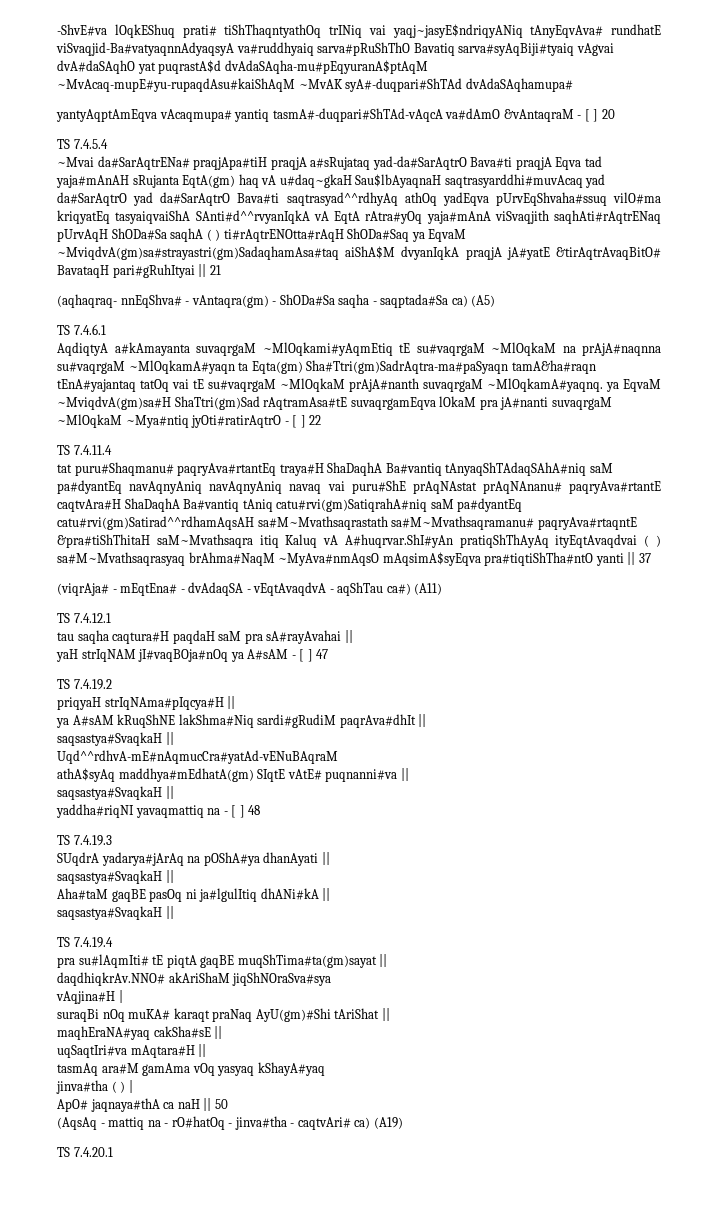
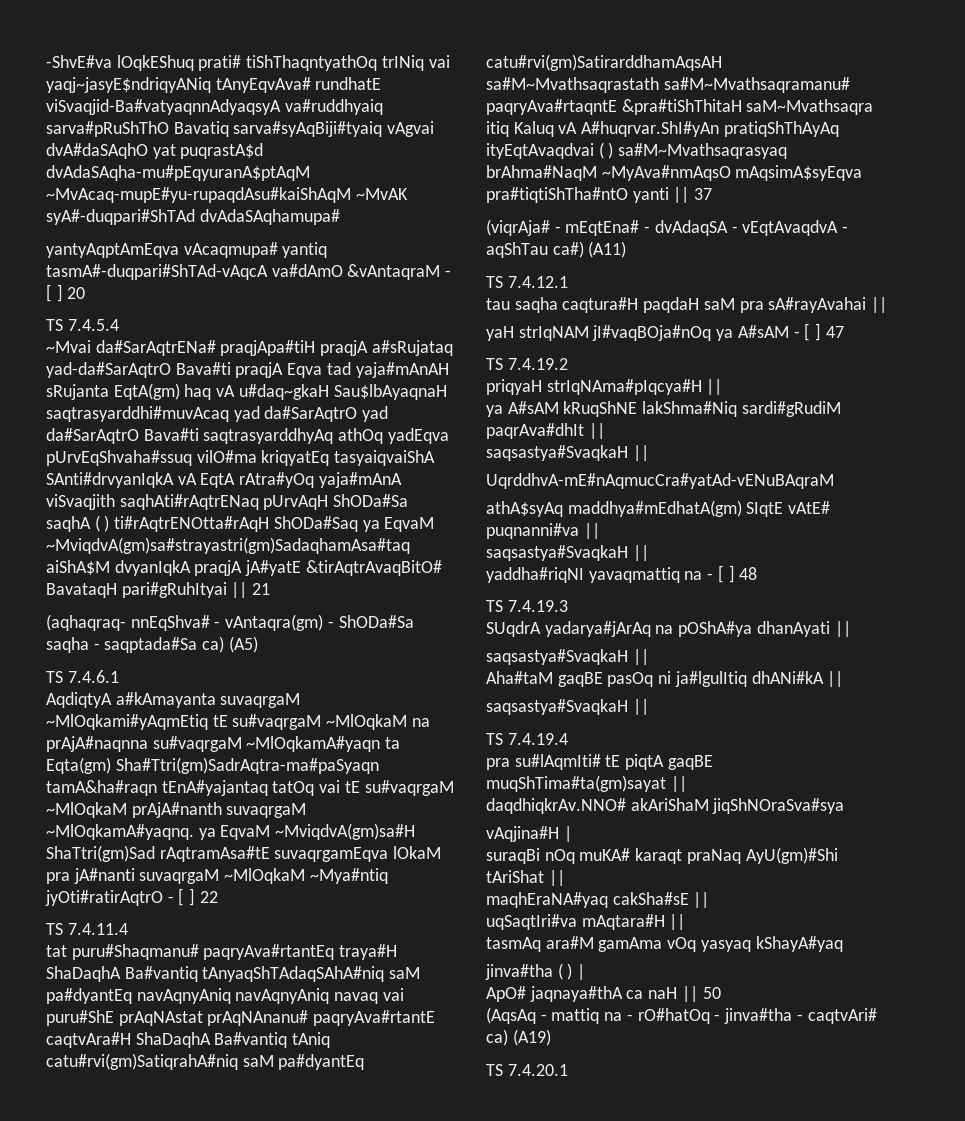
- ~Mvai da#SarAqtrENa# praqjApa#tiH praqjA a#sRujataq yad-da#SarAqtrO Bava#ti praqjA Eqva tad yaja#mAnAH sRujanta EqtA(gm) haq vA u#daq~gkaH Sau$lbAyaqnaH saqtrasyarddhi#muvAcaq yad da#SarAqtrO yad da#SarAqtrO Bava#ti saqtrasyad^^rdhyAq athOq yadEqva pUrvEqShvaha#ssuq vilO#ma kriqyatEq tasyaiqvaiShA SAnti#d^^rvyanIqkA vA EqtA rAtra#yOq yaja#mAnA viSvaqjith saqhAti#rAqtrENaq pUrvAqH ShODa#Sa saqhA ( ) ti#rAqtrENOtta#rAqH ShODa#Saq ya EqvaM ~MviqdvA(gm)sa#strayastri(gm)SadaqhamAsa#taq aiShA$M dvyanIqkA praqjA jA#yatE &tirAqtrAvaqBitO# BavataqH pari#gRuhItyai || 21
+ ~Mvai da#SarAqtrENa# praqjApa#tiH praqjA a#sRujataq yad-da#SarAqtrO Bava#ti praqjA Eqva tad yaja#mAnAH sRujanta EqtA(gm) haq vA u#daq~gkaH Sau$lbAyaqnaH saqtrasyarddhi#muvAcaq yad da#SarAqtrO yad da#SarAqtrO Bava#ti saqtrasyarddhyAq athOq yadEqva pUrvEqShvaha#ssuq vilO#ma kriqyatEq tasyaiqvaiShA SAnti#drvyanIqkA vA EqtA rAtra#yOq yaja#mAnA viSvaqjith saqhAti#rAqtrENaq pUrvAqH ShODa#Sa saqhA ( ) ti#rAqtrENOtta#rAqH ShODa#Saq ya EqvaM ~MviqdvA(gm)sa#strayastri(gm)SadaqhamAsa#taq aiShA$M dvyanIqkA praqjA jA#yatE &tirAqtrAvaqBitO# BavataqH pari#gRuhItyai || 21
- tat puru#Shaqmanu# paqryAva#rtantEq traya#H ShaDaqhA Ba#vantiq tAnyaqShTAdaqSAhA#niq saM pa#dyantEq navAqnyAniq navAqnyAniq navaq vai puru#ShE prAqNAstat prAqNAnanu# paqryAva#rtantE caqtvAra#H ShaDaqhA Ba#vantiq tAniq catu#rvi(gm)SatiqrahA#niq saM pa#dyantEq catu#rvi(gm)Satirad^^rdhamAqsAH sa#M~Mvathsaqrastath sa#M~Mvathsaqramanu# paqryAva#rtaqntE &pra#tiShThitaH saM~Mvathsaqra itiq Kaluq vA A#huqrvar.ShI#yAn pratiqShThAyAq ityEqtAvaqdvai ( ) sa#M~Mvathsaqrasyaq brAhma#NaqM ~MyAva#nmAqsO mAqsimA$syEqva pra#tiqtiShTha#ntO yanti || 37
+ tat puru#Shaqmanu# paqryAva#rtantEq traya#H ShaDaqhA Ba#vantiq tAnyaqShTAdaqSAhA#niq saM pa#dyantEq navAqnyAniq navAqnyAniq navaq vai puru#ShE prAqNAstat prAqNAnanu# paqryAva#rtantE caqtvAra#H ShaDaqhA Ba#vantiq tAniq catu#rvi(gm)SatiqrahA#niq saM pa#dyantEq catu#rvi(gm)SatirarddhamAqsAH sa#M~Mvathsaqrastath sa#M~Mvathsaqramanu# paqryAva#rtaqntE &pra#tiShThitaH saM~Mvathsaqra itiq Kaluq vA A#huqrvar.ShI#yAn pratiqShThAyAq ityEqtAvaqdvai ( ) sa#M~Mvathsaqrasyaq brAhma#NaqM ~MyAva#nmAqsO mAqsimA$syEqva pra#tiqtiShTha#ntO yanti || 37
- Uqd^^rdhvA-mE#nAqmucCra#yatAd-vENuBAqraM
+ UqrddhvA-mE#nAqmucCra#yatAd-vENuBAqraM

